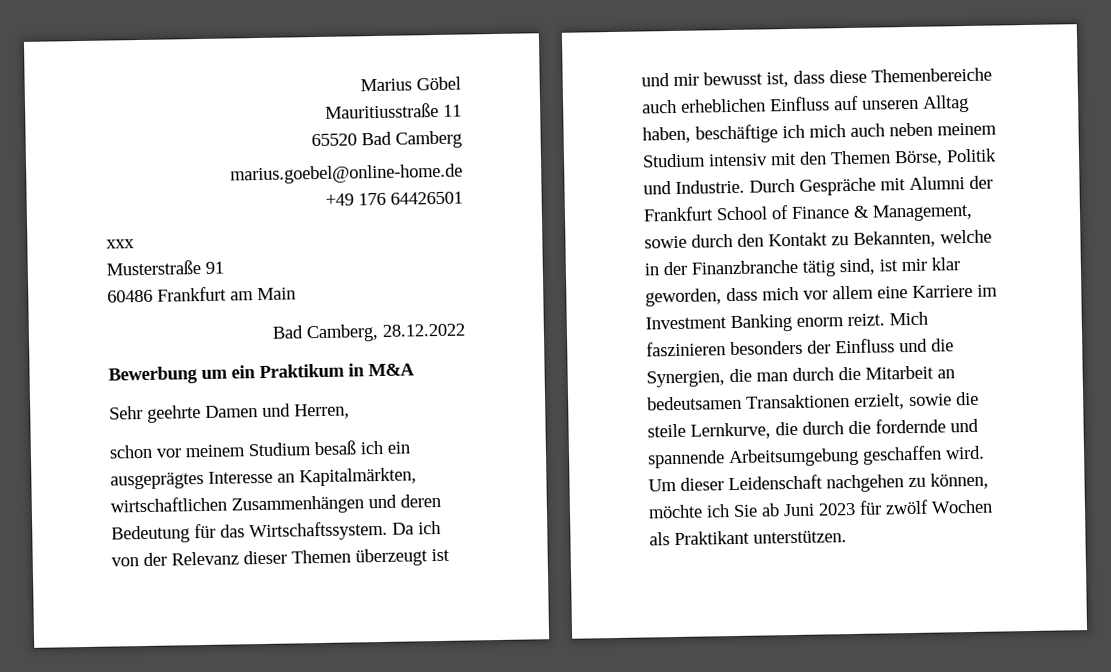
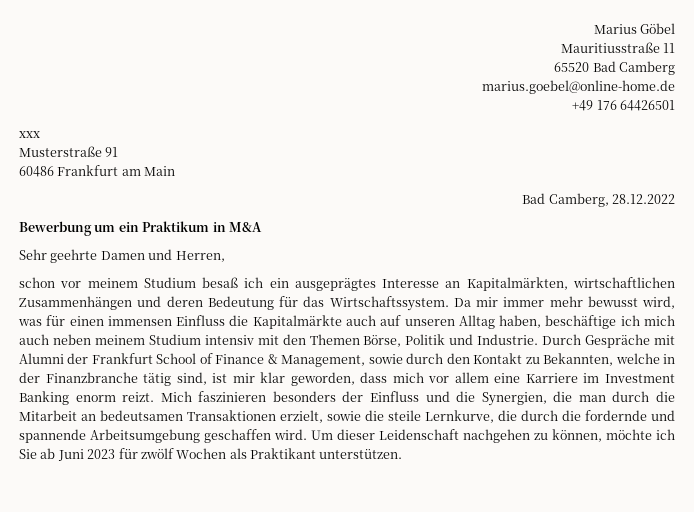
- Da ich von der Relevanz dieser Themen überzeugt ist und mir bewusst ist, dass diese Themenbereiche auch erheblichen Einfluss auf unseren Alltag haben, beschäftige ich mich auch neben meinem Studium intensiv mit den Themen Börse, Politik und Industrie.
+ Da mir immer mehr bewusst wird, was für einen immensen Einfluss die Kapitalmärkte auch auf unseren Alltag haben, beschäftige ich mich auch neben meinem Studium intensiv mit den Themen Börse, Politik und Industrie.

